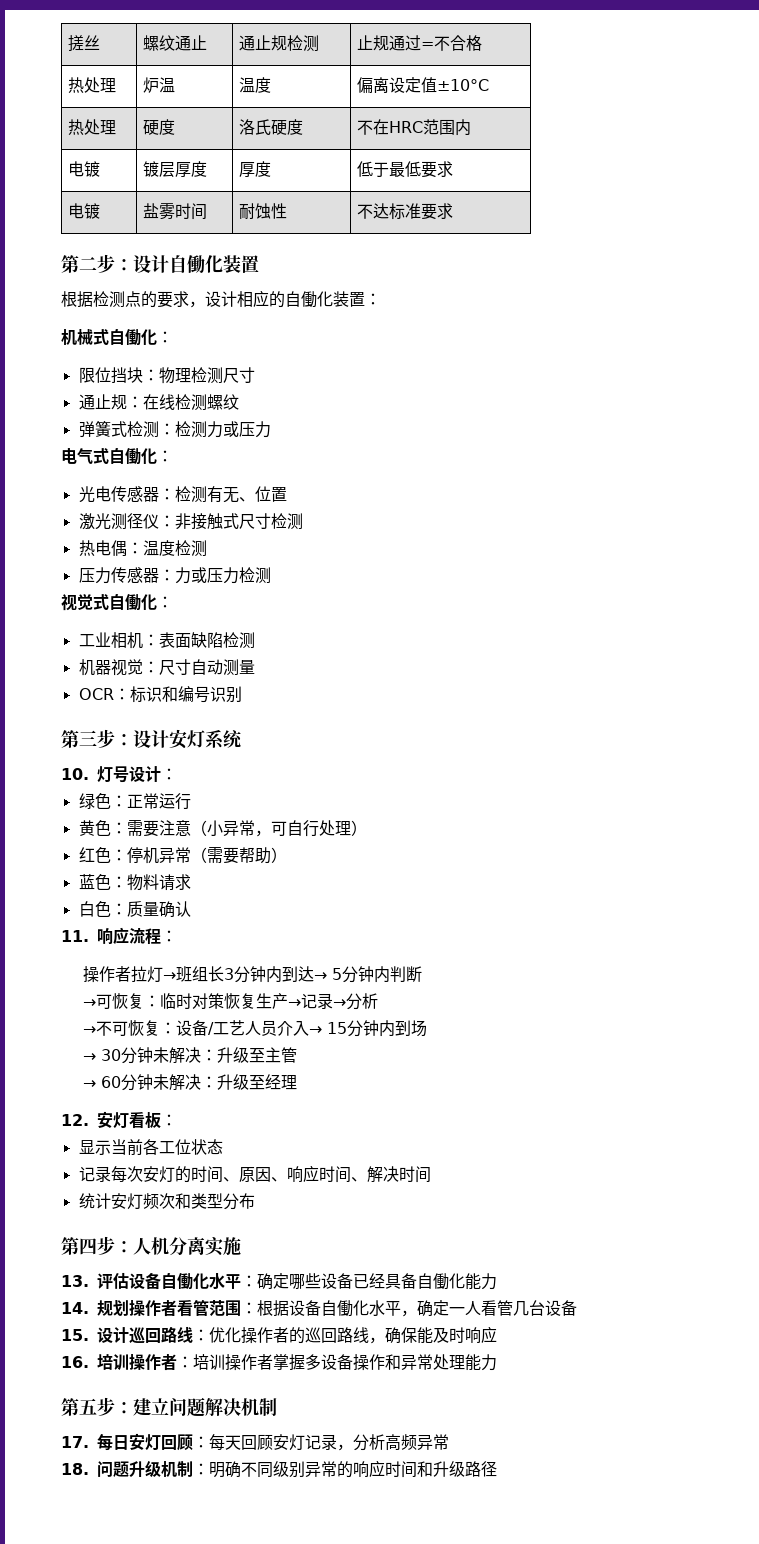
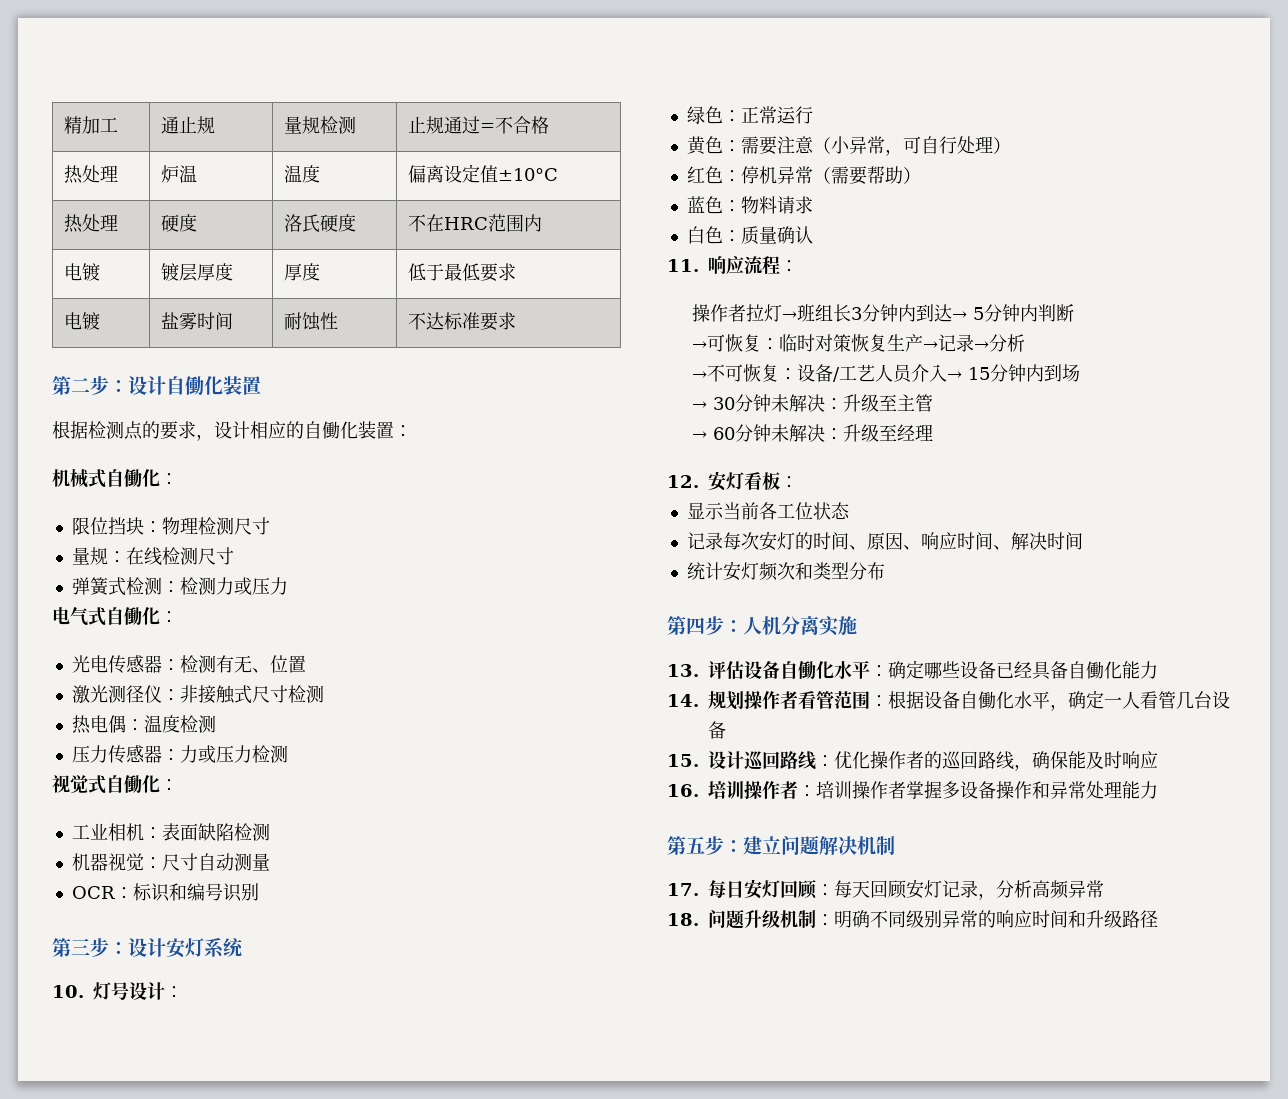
- 搓丝 | 螺纹通止 | 通止规检测 | 止规通过=不合格
+ 精加工 | 通止规 | 量规检测 | 止规通过=不合格
- 通止规：在线检测螺纹
+ 量规：在线检测尺寸

